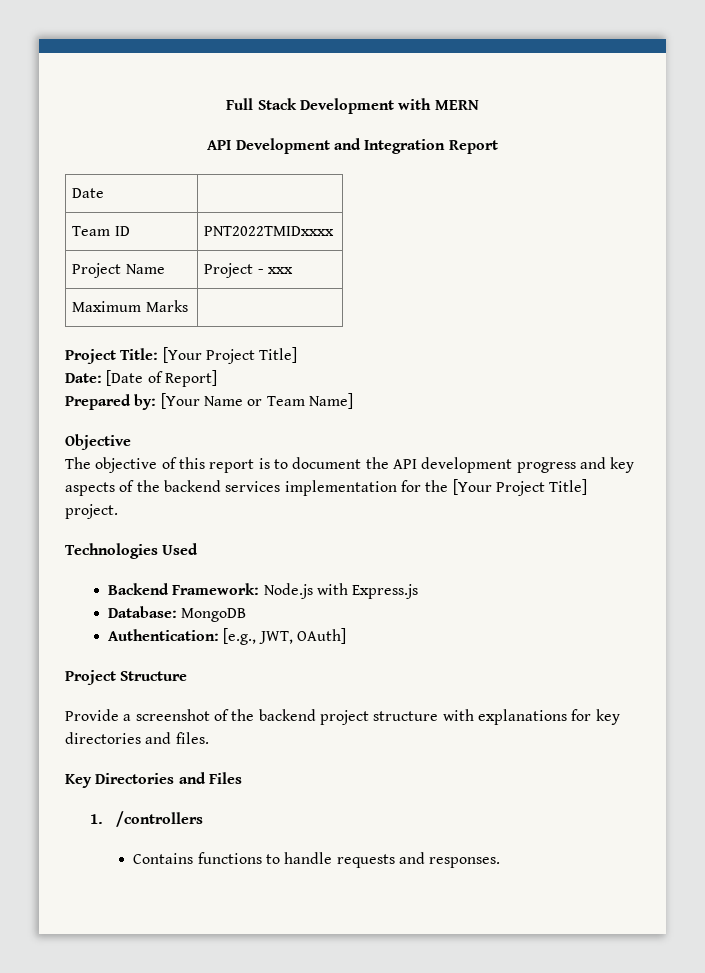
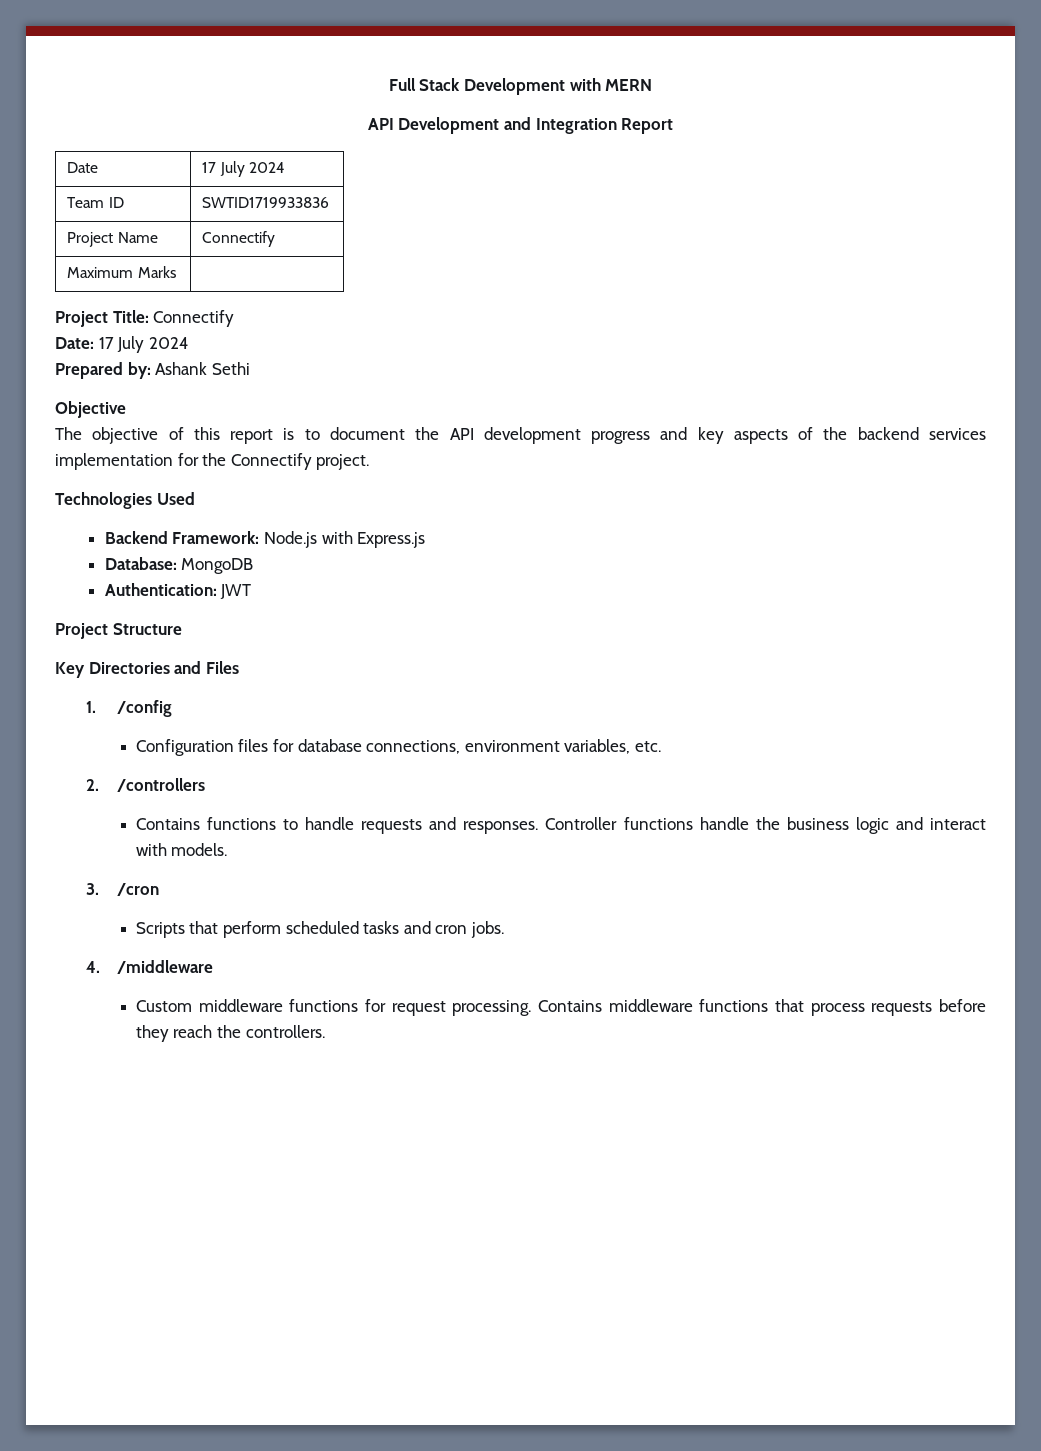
- Date |
+ Date | 17 July 2024
- Team ID | PNT2022TMIDxxxx
+ Team ID | SWTID1719933836
- Project Name | Project - xxx
+ Project Name | Connectify
- Project Title: [Your Project Title]
- Date: [Date of Report]
- Prepared by: [Your Name or Team Name]
+ Project Title: Connectify
+ Date: 17 July 2024
+ Prepared by: Ashank Sethi
- The objective of this report is to document the API development progress and key aspects of the backend services implementation for the [Your Project Title] project.
+ The objective of this report is to document the API development progress and key aspects of the backend services implementation for the Connectify project.
- Authentication: [e.g., JWT, OAuth]
+ Authentication: JWT
- Provide a screenshot of the backend project structure with explanations for key directories and files.
  Key Directories and Files
- 1. /controllers
+ 1. /config
+ Configuration files for database connections, environment variables, etc.
+ 2. /controllers
+ Controller functions handle the business logic and interact with models.
+ 3. /cron
+ Scripts that perform scheduled tasks and cron jobs.
+ 4. /middleware
+ Custom middleware functions for request processing. Contains middleware functions that process requests before they reach the controllers.

